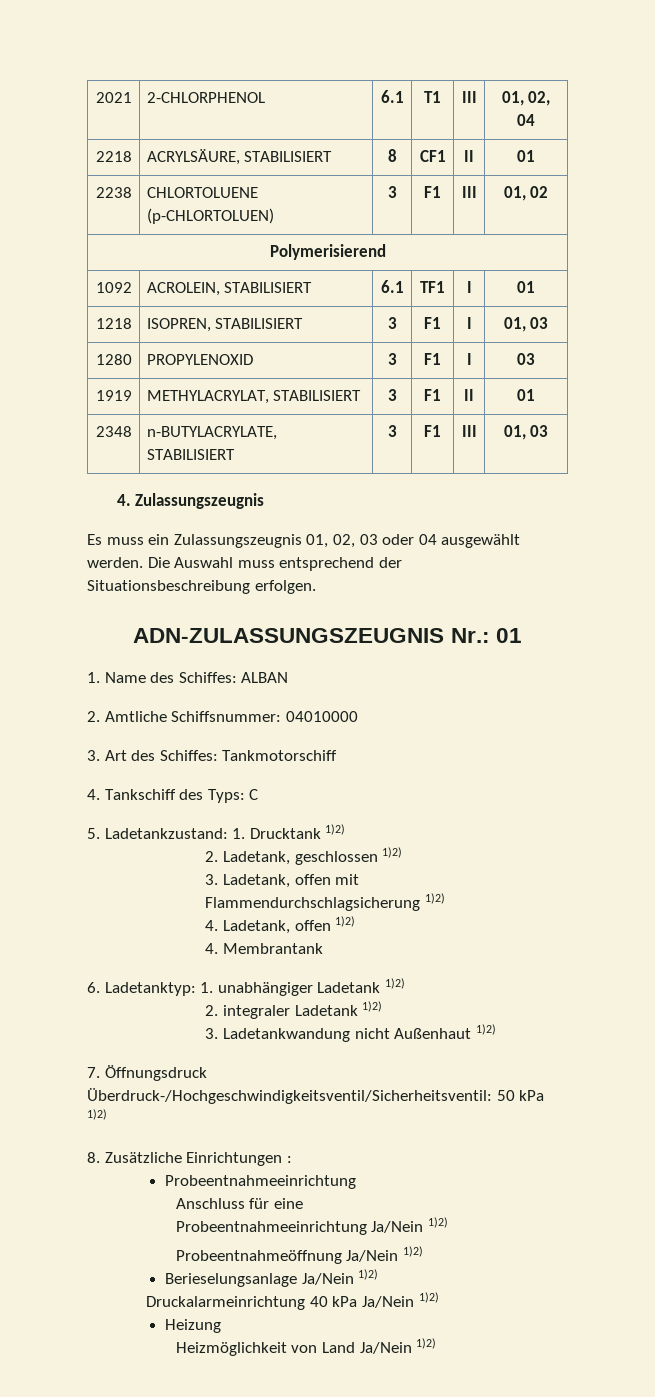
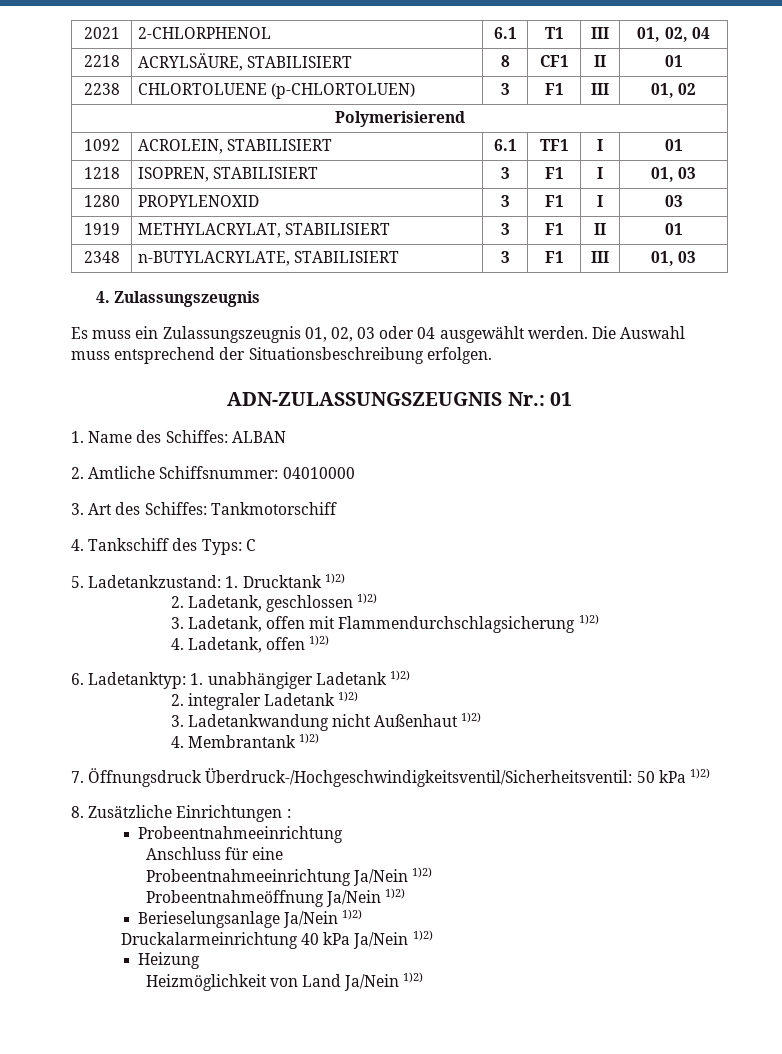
- 4. Membrantank
+ 4. Membrantank 1)2)

